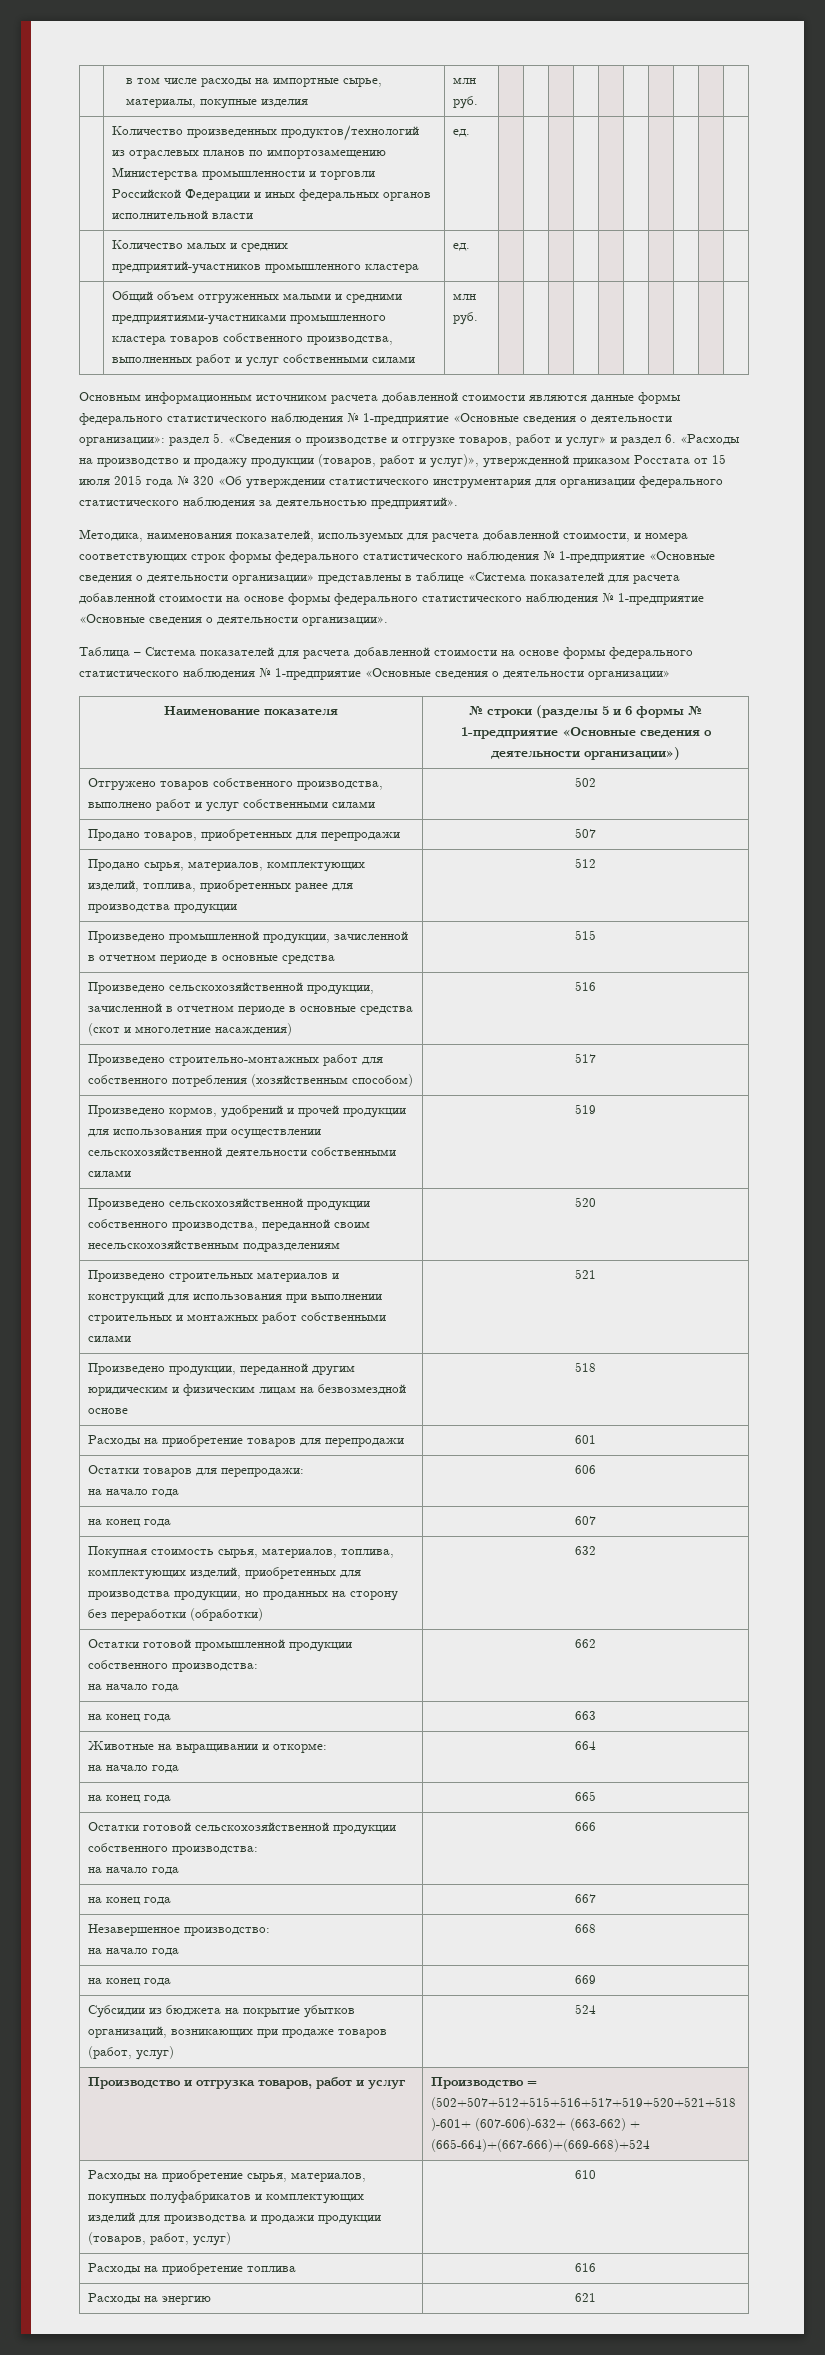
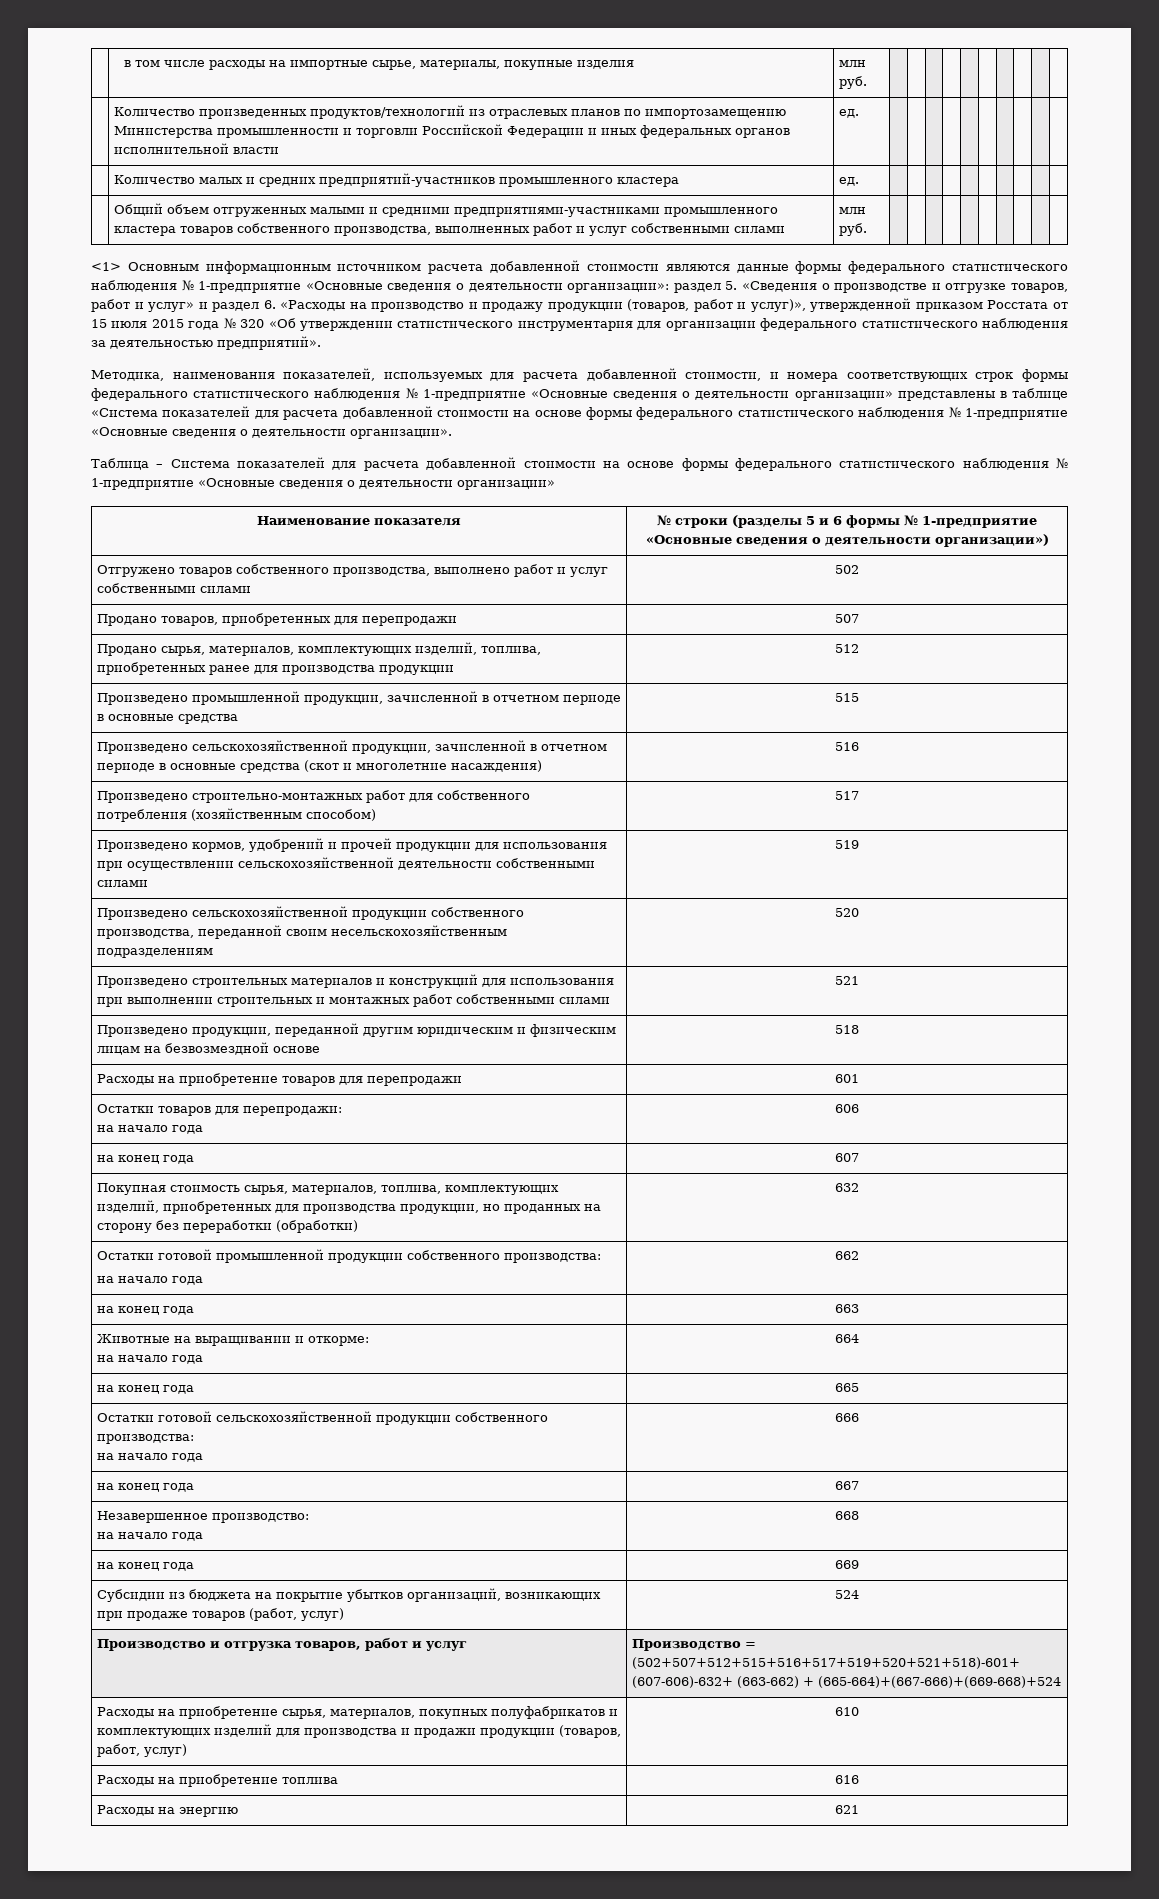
- Основным информационным источником расчета добавленной стоимости являются данные формы федерального статистического наблюдения № 1-предприятие «Основные сведения о деятельности организации»:
+ <1> Основным информационным источником расчета добавленной стоимости являются данные формы федерального статистического наблюдения № 1-предприятие «Основные сведения о деятельности организации»:

